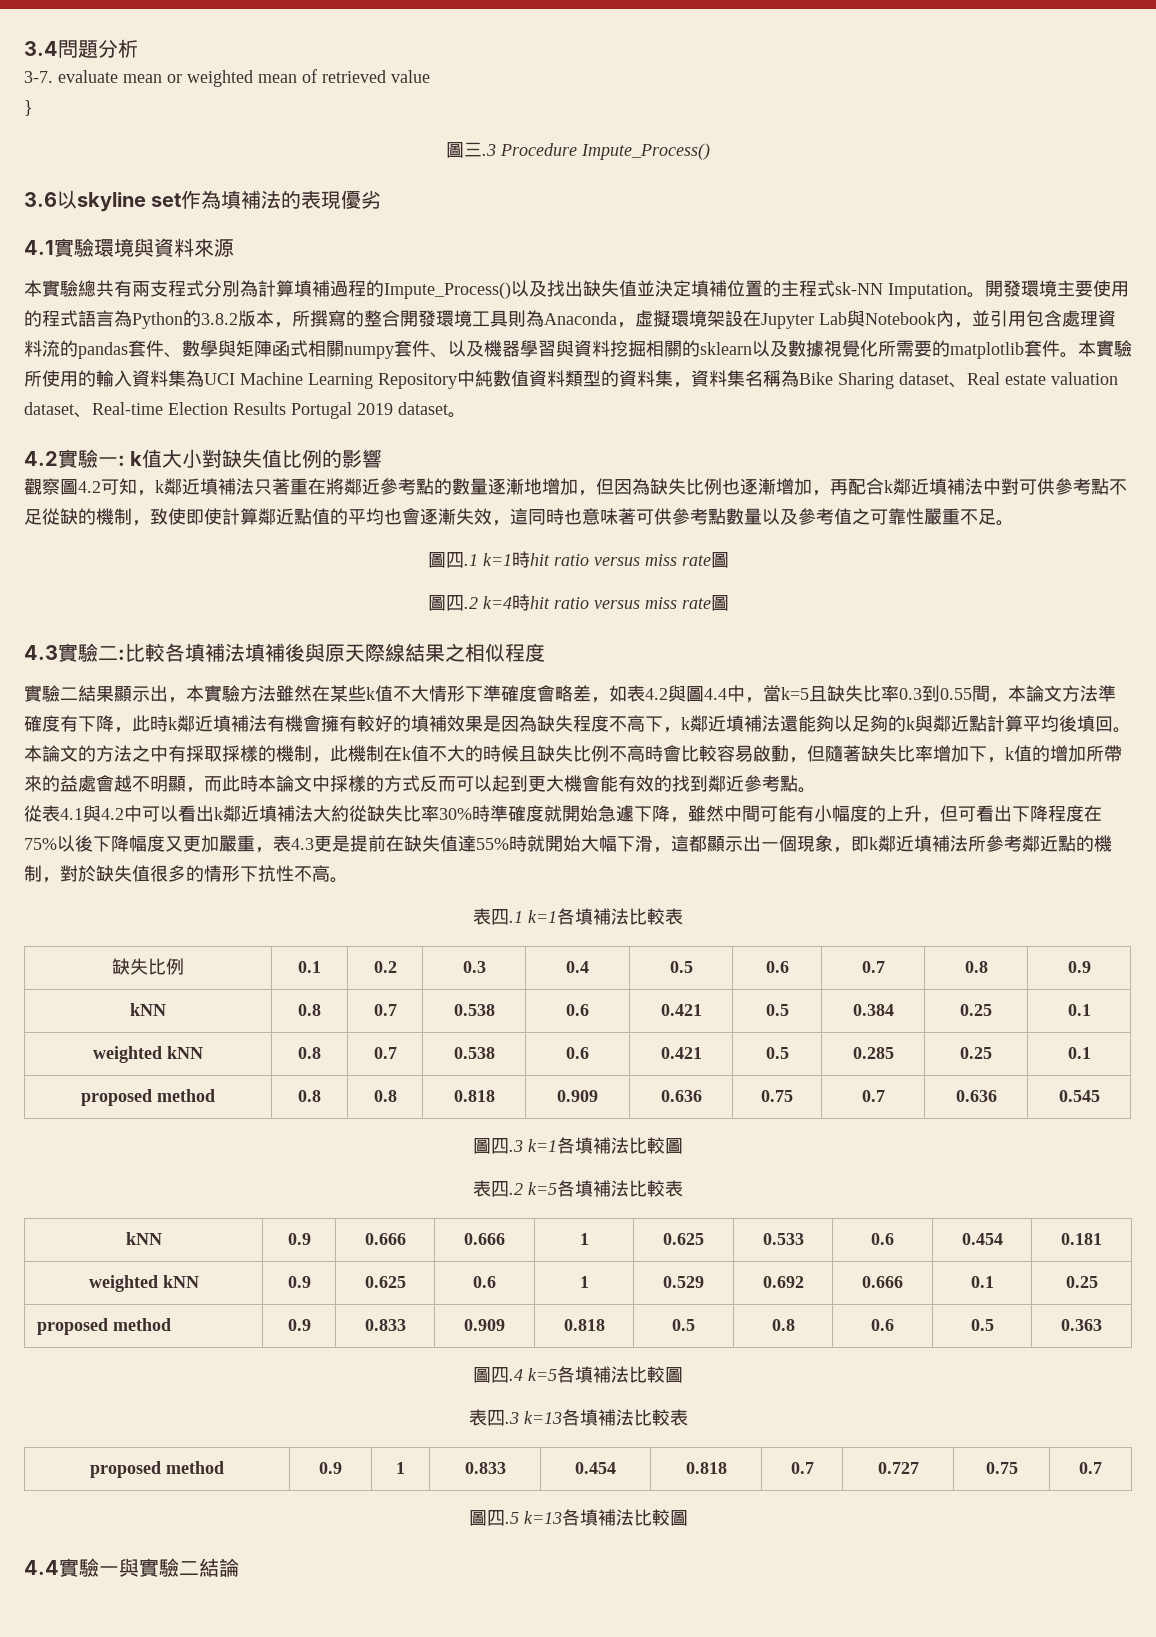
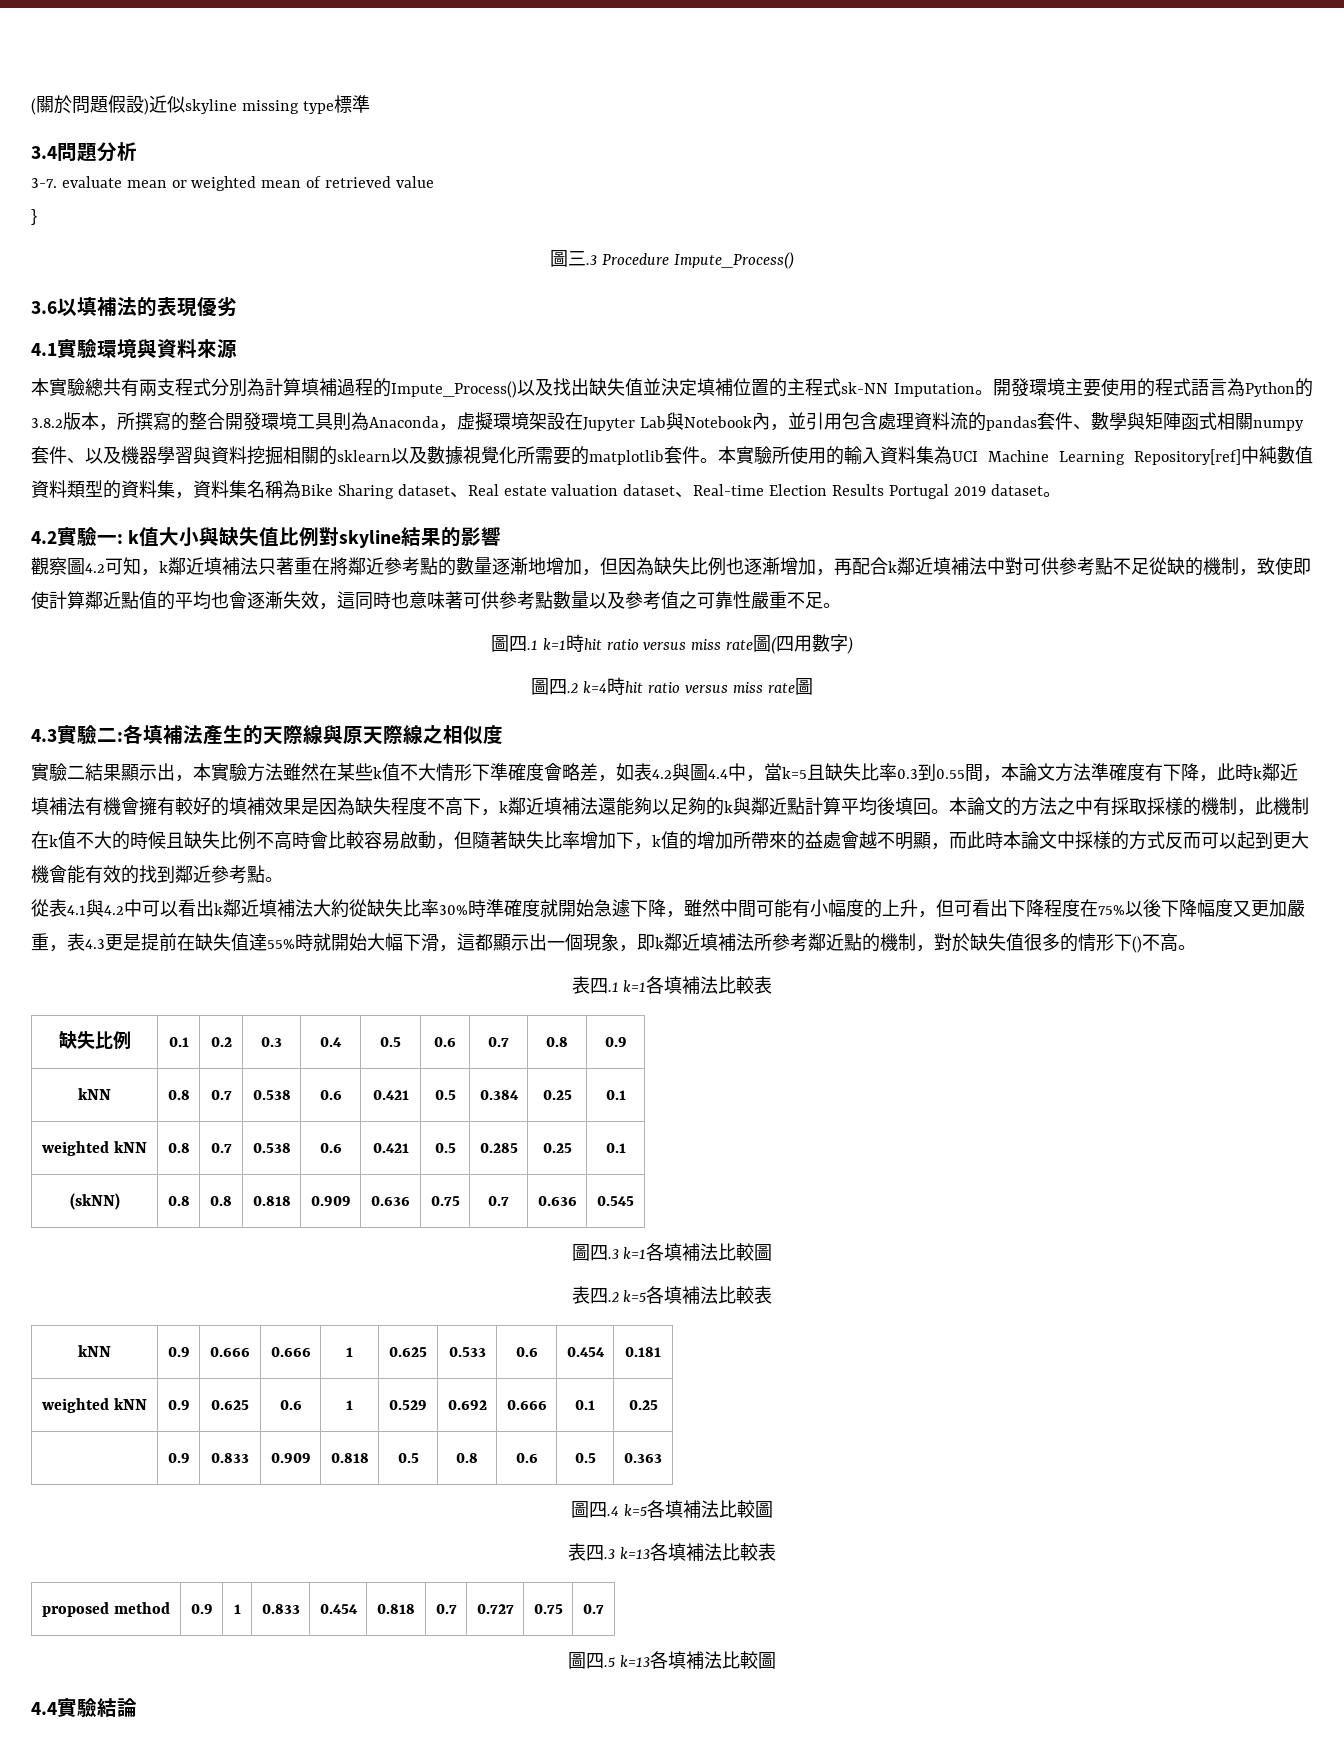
+ (關於問題假設)近似skyline missing type標準
- 3.6以skyline set作為填補法的表現優劣
+ 3.6以填補法的表現優劣
- 本實驗所使用的輸入資料集為UCI Machine Learning Repository中純數值資料類型的資料集，資料集名稱為Bike Sharing dataset、Real estate valuation dataset、Real-time Election Results Portugal 2019 dataset。
+ 本實驗所使用的輸入資料集為UCI Machine Learning Repository[ref]中純數值資料類型的資料集，資料集名稱為Bike Sharing dataset、Real estate valuation dataset、Real-time Election Results Portugal 2019 dataset。
- 4.2實驗一: k值大小對缺失值比例的影響
+ 4.2實驗一: k值大小與缺失值比例對skyline結果的影響
- 圖四.1 k=1時hit ratio versus miss rate圖
+ 圖四.1 k=1時hit ratio versus miss rate圖(四用數字)
- 4.3實驗二:比較各填補法填補後與原天際線結果之相似程度
+ 4.3實驗二:各填補法產生的天際線與原天際線之相似度
- 從表4.1與4.2中可以看出k鄰近填補法大約從缺失比率30%時準確度就開始急遽下降，雖然中間可能有小幅度的上升，但可看出下降程度在75%以後下降幅度又更加嚴重，表4.3更是提前在缺失值達55%時就開始大幅下滑，這都顯示出一個現象，即k鄰近填補法所參考鄰近點的機制，對於缺失值很多的情形下抗性不高。
+ 從表4.1與4.2中可以看出k鄰近填補法大約從缺失比率30%時準確度就開始急遽下降，雖然中間可能有小幅度的上升，但可看出下降程度在75%以後下降幅度又更加嚴重，表4.3更是提前在缺失值達55%時就開始大幅下滑，這都顯示出一個現象，即k鄰近填補法所參考鄰近點的機制，對於缺失值很多的情形下()不高。
- proposed method | 0.8 | 0.8 | 0.818 | 0.909 | 0.636 | 0.75 | 0.7 | 0.636 | 0.545
+ (skNN) | 0.8 | 0.8 | 0.818 | 0.909 | 0.636 | 0.75 | 0.7 | 0.636 | 0.545
- proposed method | 0.9 | 0.833 | 0.909 | 0.818 | 0.5 | 0.8 | 0.6 | 0.5 | 0.363
+ | 0.9 | 0.833 | 0.909 | 0.818 | 0.5 | 0.8 | 0.6 | 0.5 | 0.363
- 4.4實驗一與實驗二結論
+ 4.4實驗結論

